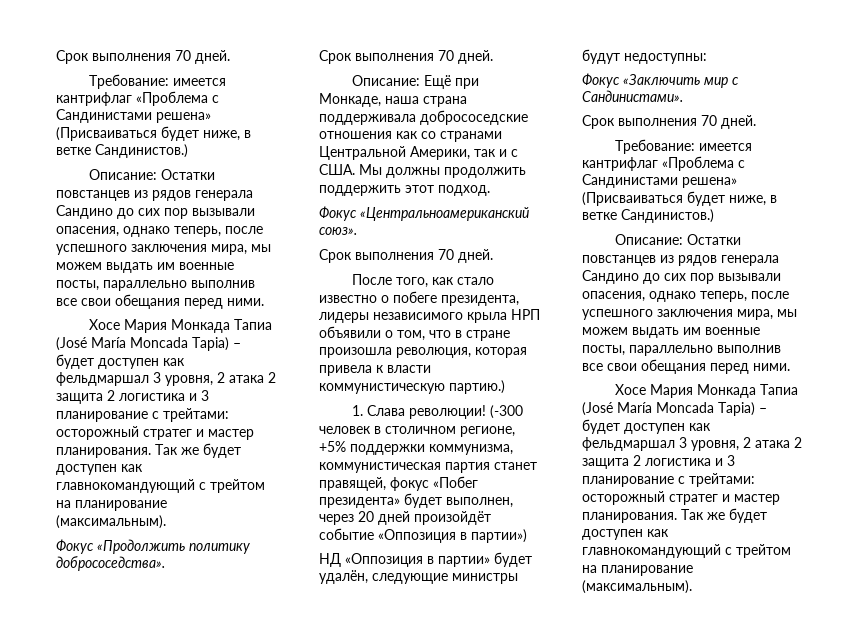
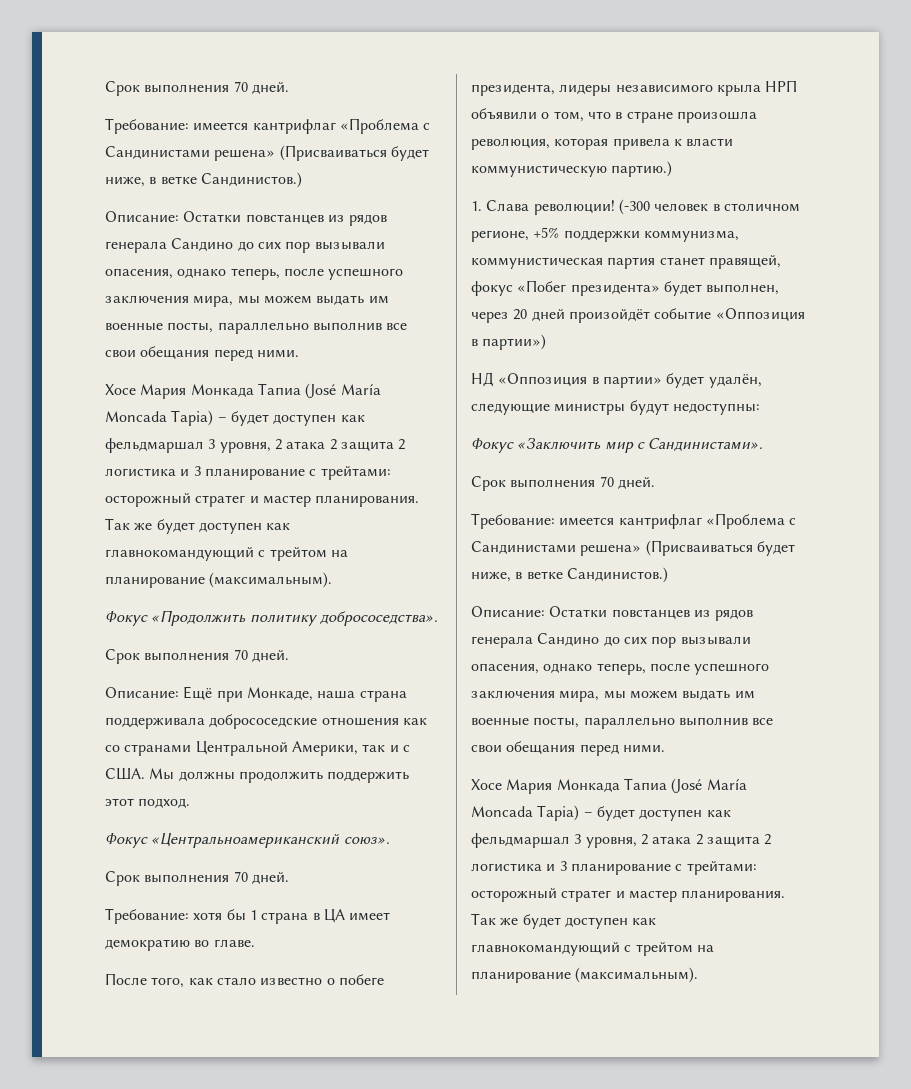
+ Требование: хотя бы 1 страна в ЦА имеет демократию во главе.

